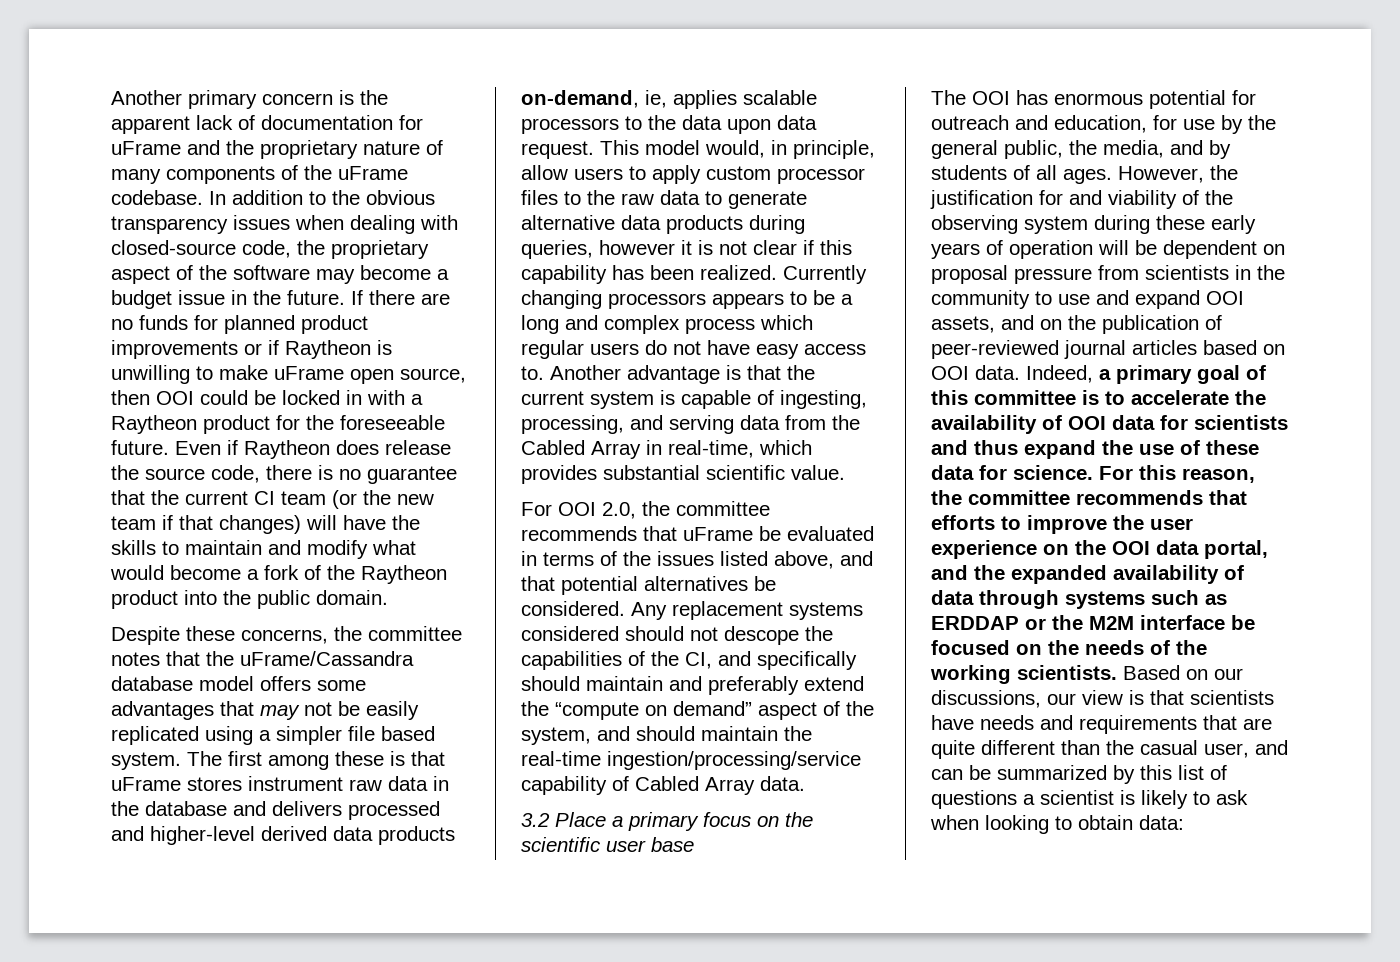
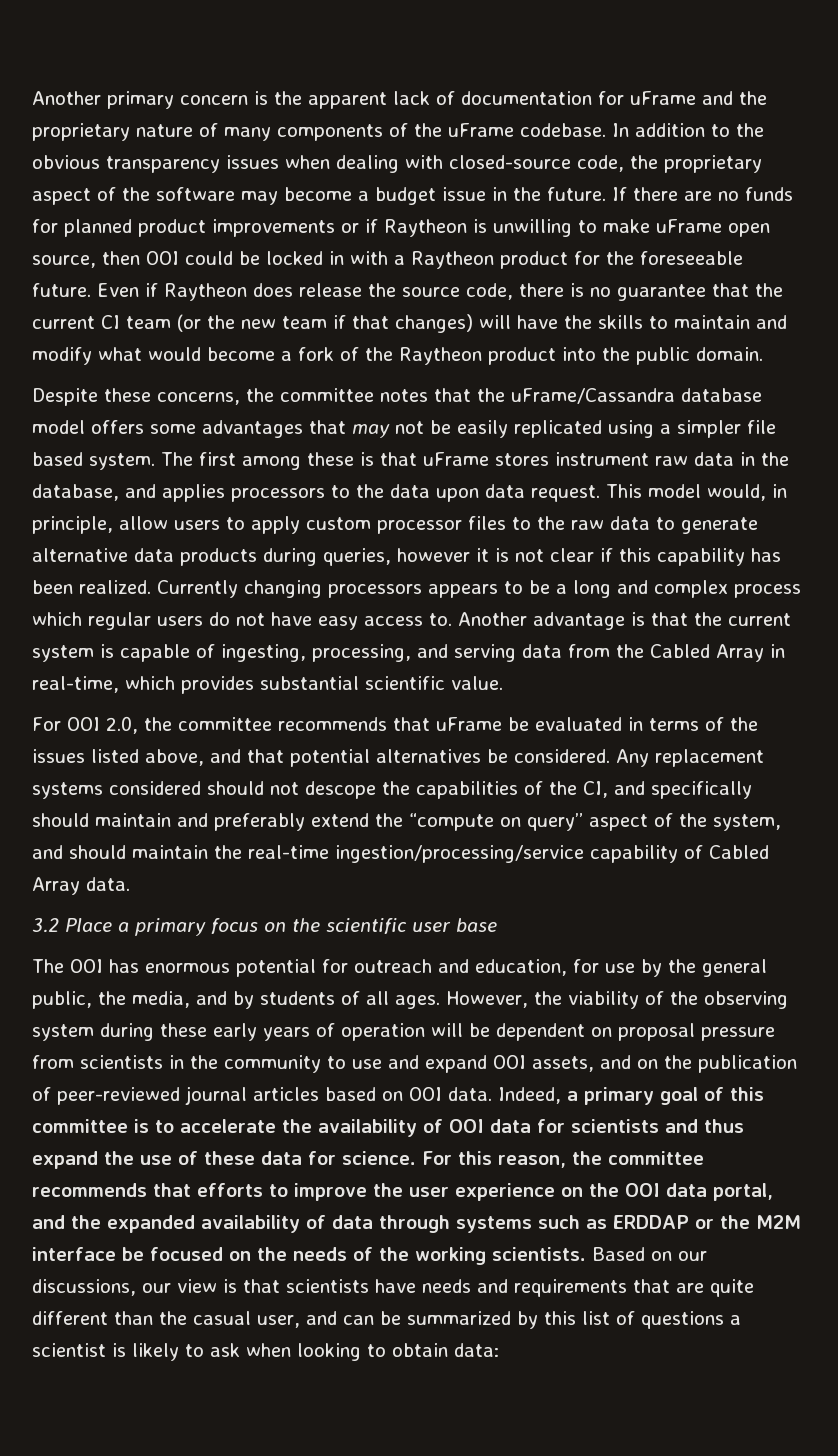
- The first among these is that uFrame stores instrument raw data in the database and delivers processed and higher-level derived data products on-demand, ie, applies scalable processors to the data upon data request.
+ The first among these is that uFrame stores instrument raw data in the database, and applies processors to the data upon data request.
- Any replacement systems considered should not descope the capabilities of the CI, and specifically should maintain and preferably extend the “compute on demand” aspect of the system, and should maintain the real-time ingestion/processing/service capability of Cabled Array data.
+ Any replacement systems considered should not descope the capabilities of the CI, and specifically should maintain and preferably extend the “compute on query” aspect of the system, and should maintain the real-time ingestion/processing/service capability of Cabled Array data.
- However, the justification for and viability of the observing system during these early years of operation will be dependent on proposal pressure from scientists in the community to use and expand OOI assets, and on the publication of peer-reviewed journal articles based on OOI data.
+ However, the viability of the observing system during these early years of operation will be dependent on proposal pressure from scientists in the community to use and expand OOI assets, and on the publication of peer-reviewed journal articles based on OOI data.

